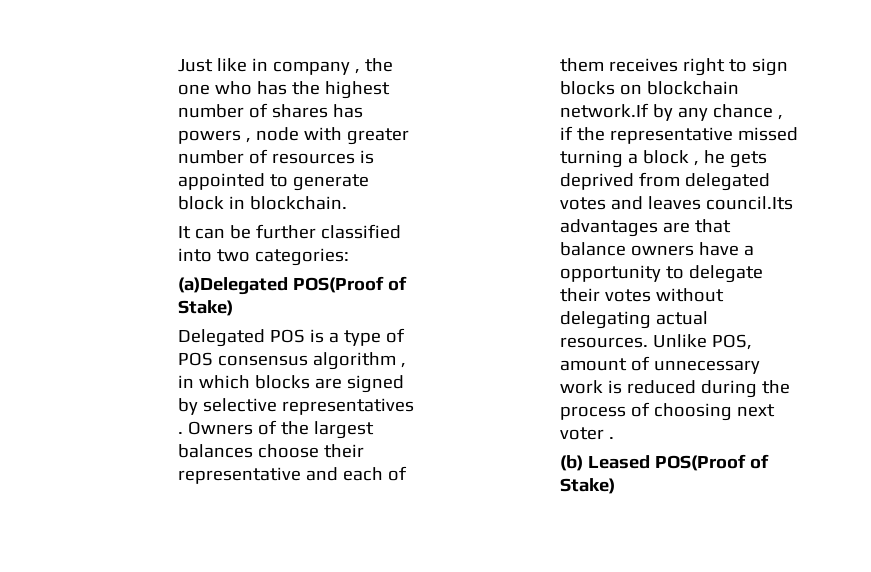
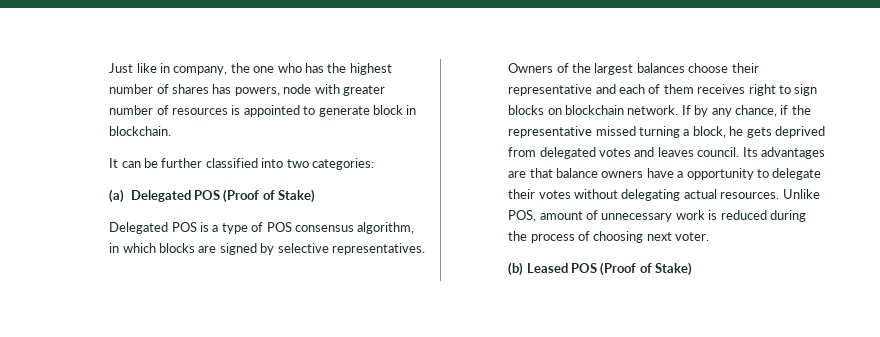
- Just like in company , the one who has the highest number of shares has powers , node with greater number of resources is appointed to generate block in blockchain.
+ Just like in company, the one who has the highest number of shares has powers, node with greater number of resources is appointed to generate block in blockchain.
- (a)Delegated POS(Proof of Stake)
+ (a) Delegated POS (Proof of Stake)
- Delegated POS is a type of POS consensus algorithm , in which blocks are signed by selective representatives .
+ Delegated POS is a type of POS consensus algorithm, in which blocks are signed by selective representatives.
- Owners of the largest balances choose their representative and each of them receives right to sign blocks on blockchain network.If by any chance , if the representative missed turning a block , he gets deprived from delegated votes and leaves council.Its advantages are that balance owners have a opportunity to delegate their votes without delegating actual resources.
+ Owners of the largest balances choose their representative and each of them receives right to sign blocks on blockchain network. If by any chance, if the representative missed turning a block, he gets deprived from delegated votes and leaves council. Its advantages are that balance owners have a opportunity to delegate their votes without delegating actual resources.
- Unlike POS, amount of unnecessary work is reduced during the process of choosing next voter .
+ Unlike POS, amount of unnecessary work is reduced during the process of choosing next voter.
- (b) Leased POS(Proof of Stake)
+ (b) Leased POS (Proof of Stake)

